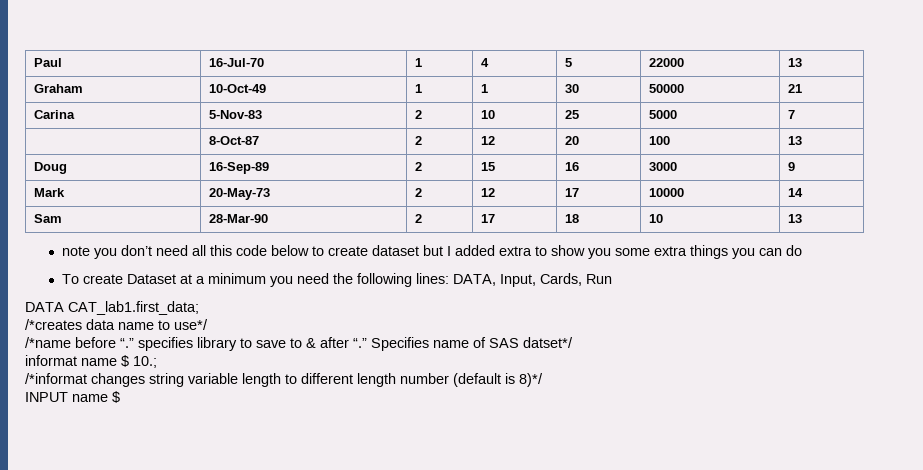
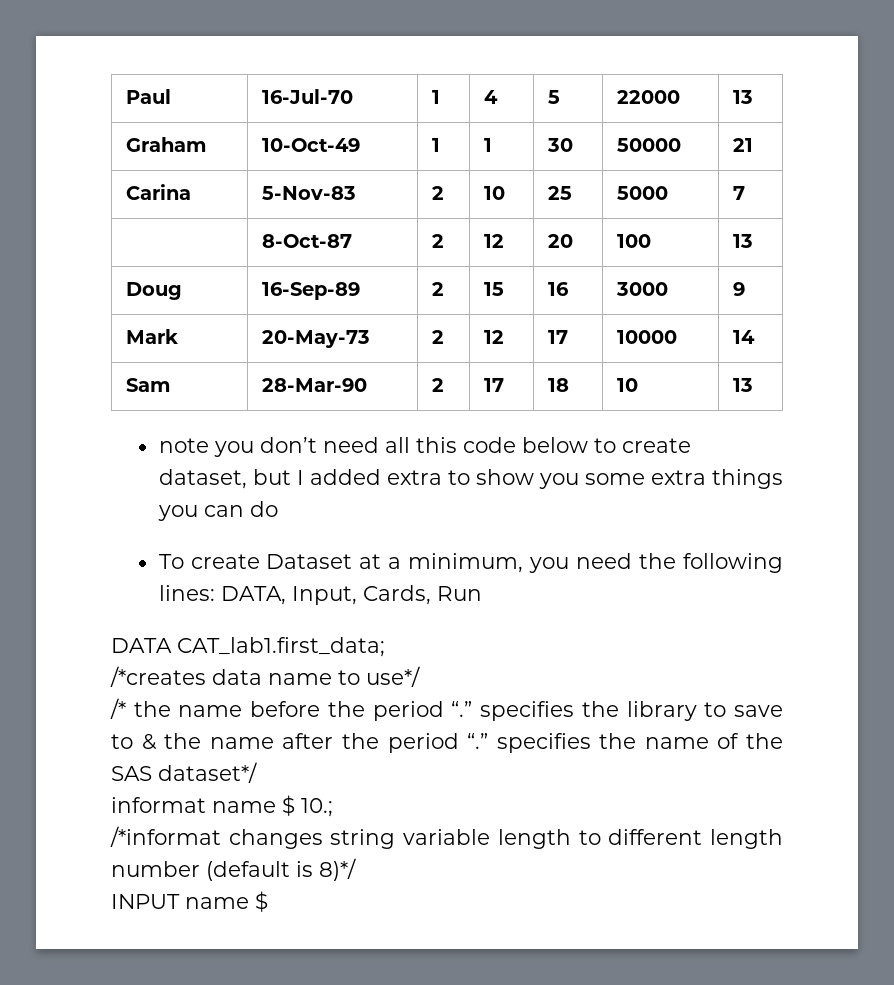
- note you don’t need all this code below to create dataset but I added extra to show you some extra things you can do
+ note you don’t need all this code below to create dataset, but I added extra to show you some extra things you can do
- To create Dataset at a minimum you need the following lines: DATA, Input, Cards, Run
+ To create Dataset at a minimum, you need the following lines: DATA, Input, Cards, Run
- /*name before “.” specifies library to save to & after “.” Specifies name of SAS datset*/
+ /* the name before the period “.” specifies the library to save to & the name after the period “.” specifies the name of the SAS dataset*/

